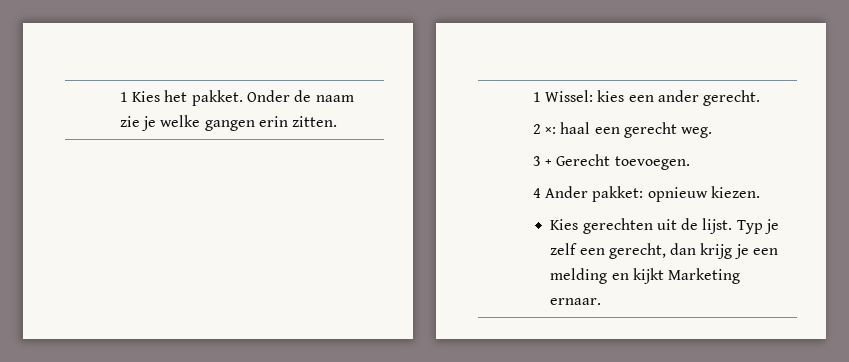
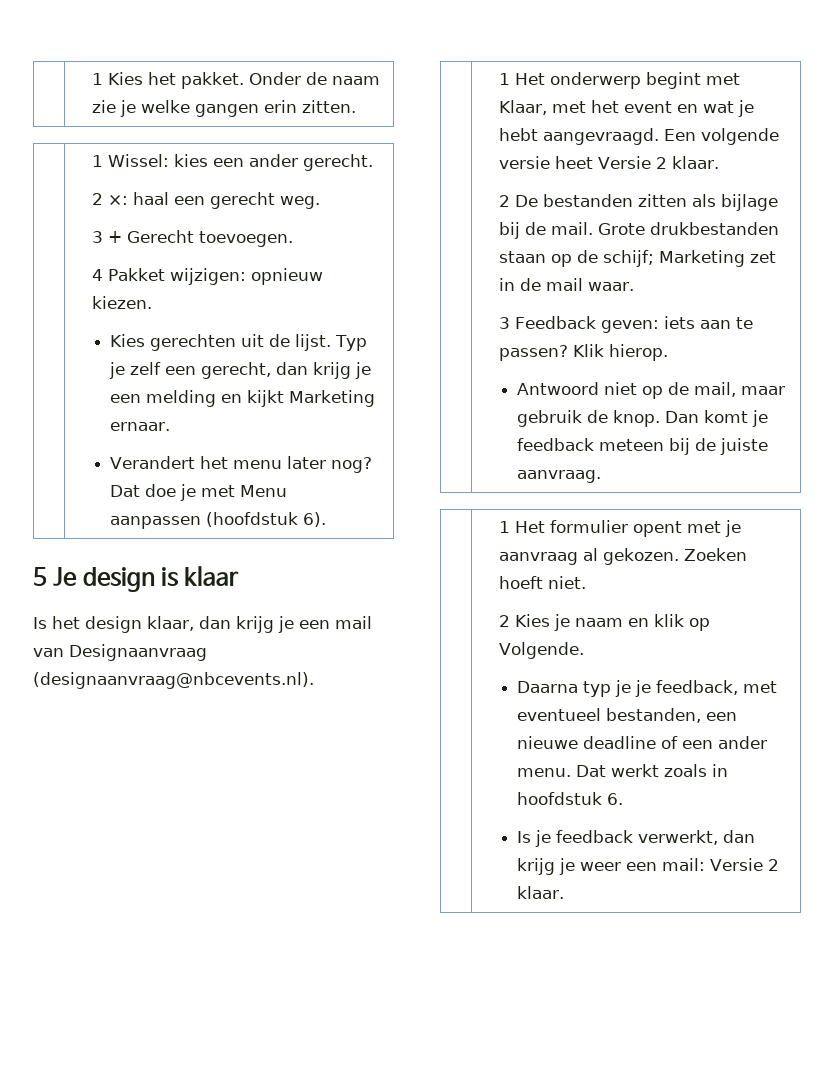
- 4 Ander pakket: opnieuw kiezen.
+ 4 Pakket wijzigen: opnieuw kiezen.
+ Verandert het menu later nog? Dat doe je met Menu aanpassen (hoofdstuk 6).
+ 5 Je design is klaar
+ Is het design klaar, dan krijg je een mail van Designaanvraag (designaanvraag@nbcevents.nl).
+ | 1 Het onderwerp begint met Klaar, met het event en wat je hebt aangevraagd. Een volgende versie heet Versie 2 klaar.
+ 2 De bestanden zitten als bijlage bij de mail. Grote drukbestanden staan op de schijf; Marketing zet in de mail waar.
+ 3 Feedback geven: iets aan te passen? Klik hierop.
+ Antwoord niet op de mail, maar gebruik de knop. Dan komt je feedback meteen bij de juiste aanvraag.
+ | 1 Het formulier opent met je aanvraag al gekozen. Zoeken hoeft niet.
+ 2 Kies je naam en klik op Volgende.
+ Daarna typ je je feedback, met eventueel bestanden, een nieuwe deadline of een ander menu. Dat werkt zoals in hoofdstuk 6.
+ Is je feedback verwerkt, dan krijg je weer een mail: Versie 2 klaar.

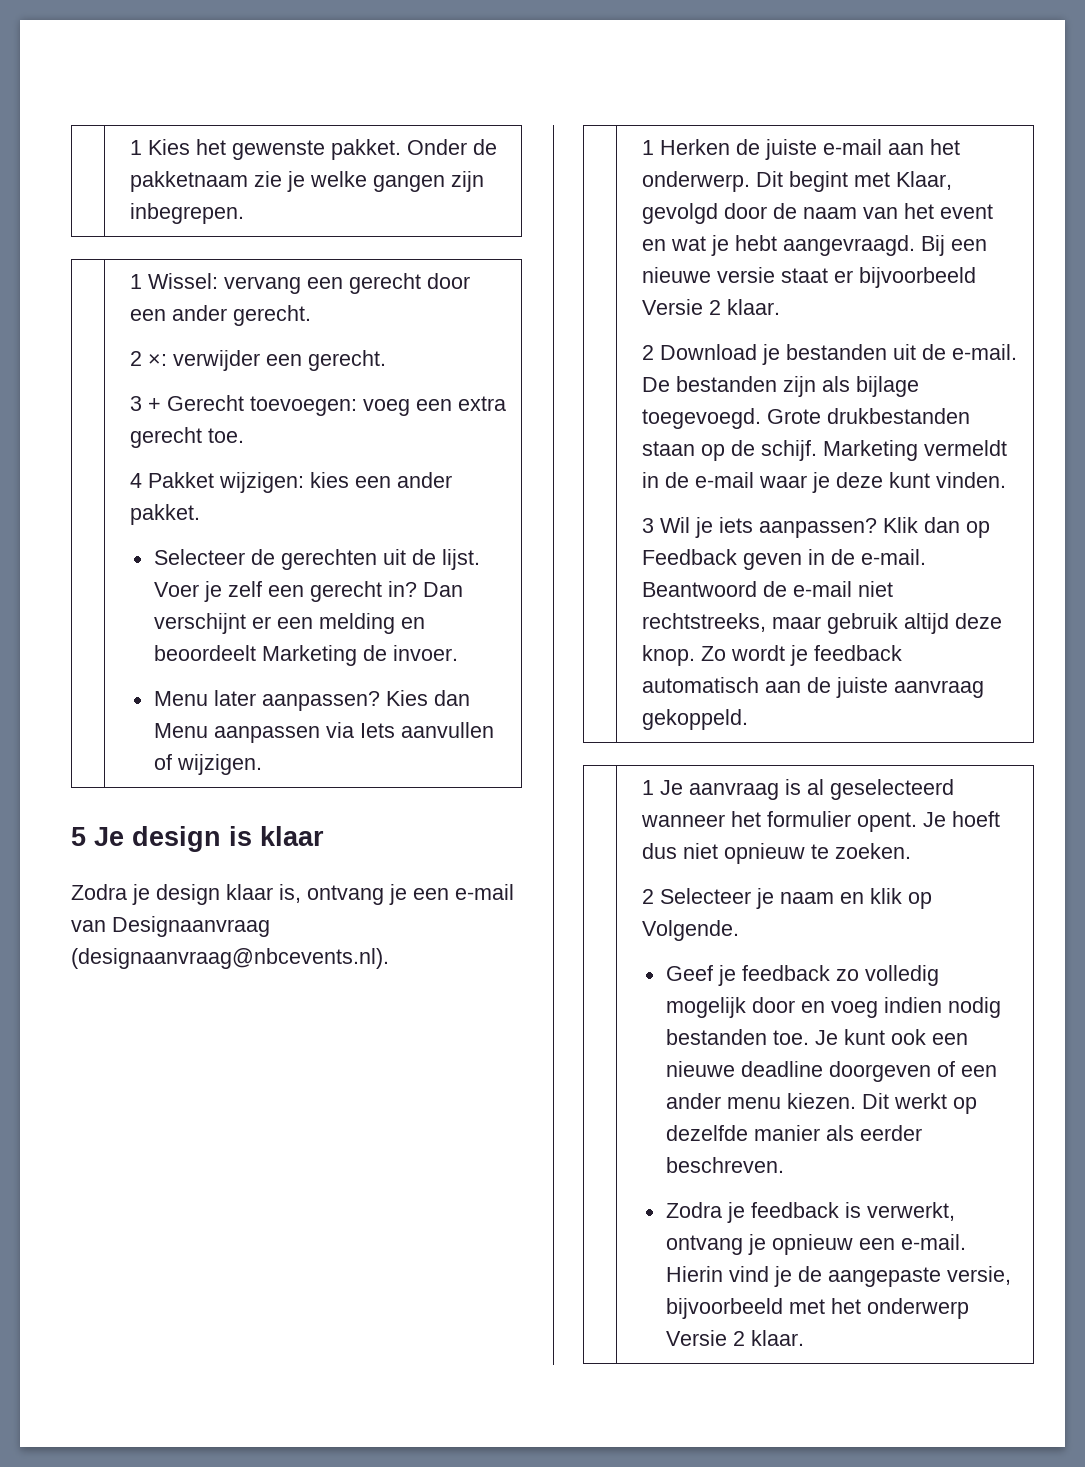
- | 1 Kies het pakket. Onder de naam zie je welke gangen erin zitten.
+ | 1 Kies het gewenste pakket. Onder de pakketnaam zie je welke gangen zijn inbegrepen.
- 1 Wissel: kies een ander gerecht.
+ 1 Wissel: vervang een gerecht door een ander gerecht.
- 2 ×: haal een gerecht weg.
+ 2 ×: verwijder een gerecht.
- 3 + Gerecht toevoegen.
- 4 Pakket wijzigen: opnieuw kiezen.
- Kies gerechten uit de lijst.
+ 3 + Gerecht toevoegen: voeg een extra gerecht toe.
+ 4 Pakket wijzigen: kies een ander pakket.
+ Selecteer de gerechten uit de lijst.
- Typ je zelf een gerecht, dan krijg je een melding en kijkt Marketing ernaar.
- Verandert het menu later nog? Dat doe je met Menu aanpassen (hoofdstuk 6).
+ Voer je zelf een gerecht in? Dan verschijnt er een melding en beoordeelt Marketing de invoer.
+ Menu later aanpassen? Kies dan Menu aanpassen via Iets aanvullen of wijzigen.
- Is het design klaar, dan krijg je een mail van Designaanvraag (designaanvraag@nbcevents.nl).
+ Zodra je design klaar is, ontvang je een e-mail van Designaanvraag (designaanvraag@nbcevents.nl).
- 1 Het onderwerp begint met Klaar, met het event en wat je hebt aangevraagd.
+ 1 Herken de juiste e-mail aan het onderwerp. Dit begint met Klaar, gevolgd door de naam van het event en wat je hebt aangevraagd.
- Een volgende versie heet Versie 2 klaar.
- 2 De bestanden zitten als bijlage bij de mail.
+ Bij een nieuwe versie staat er bijvoorbeeld Versie 2 klaar.
+ 2 Download je bestanden uit de e-mail. De bestanden zijn als bijlage toegevoegd.
- Grote drukbestanden staan op de schijf; Marketing zet in de mail waar.
- 3 Feedback geven: iets aan te passen? Klik hierop.
- Antwoord niet op de mail, maar gebruik de knop. Dan komt je feedback meteen bij de juiste aanvraag.
- | 1 Het formulier opent met je aanvraag al gekozen. Zoeken hoeft niet.
- 2 Kies je naam en klik op Volgende.
+ Grote drukbestanden staan op de schijf. Marketing vermeldt in de e-mail waar je deze kunt vinden.
+ 3 Wil je iets aanpassen? Klik dan op Feedback geven in de e-mail. Beantwoord de e-mail niet rechtstreeks, maar gebruik altijd deze knop. Zo wordt je feedback automatisch aan de juiste aanvraag gekoppeld.
+ | 1 Je aanvraag is al geselecteerd wanneer het formulier opent. Je hoeft dus niet opnieuw te zoeken.
+ 2 Selecteer je naam en klik op Volgende.
- Daarna typ je je feedback, met eventueel bestanden, een nieuwe deadline of een ander menu. Dat werkt zoals in hoofdstuk 6.
- Is je feedback verwerkt, dan krijg je weer een mail: Versie 2 klaar.
+ Geef je feedback zo volledig mogelijk door en voeg indien nodig bestanden toe. Je kunt ook een nieuwe deadline doorgeven of een ander menu kiezen. Dit werkt op dezelfde manier als eerder beschreven.
+ Zodra je feedback is verwerkt, ontvang je opnieuw een e-mail. Hierin vind je de aangepaste versie, bijvoorbeeld met het onderwerp Versie 2 klaar.

